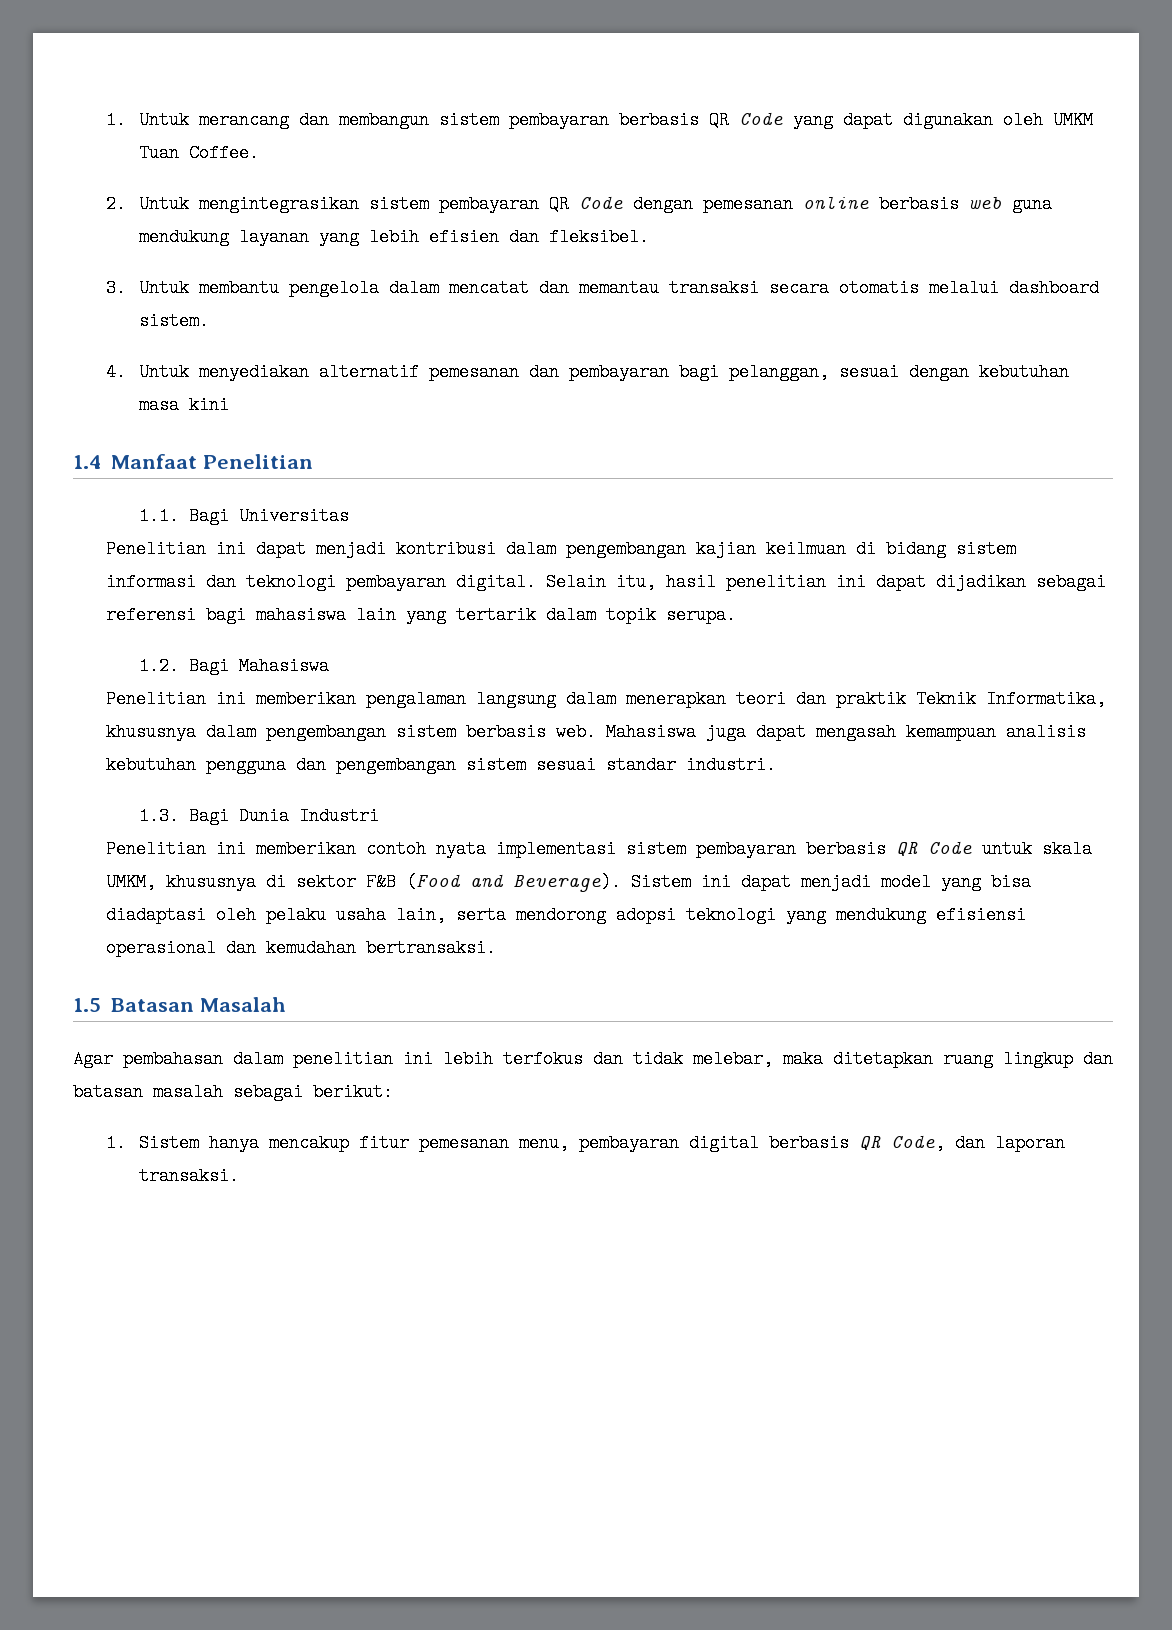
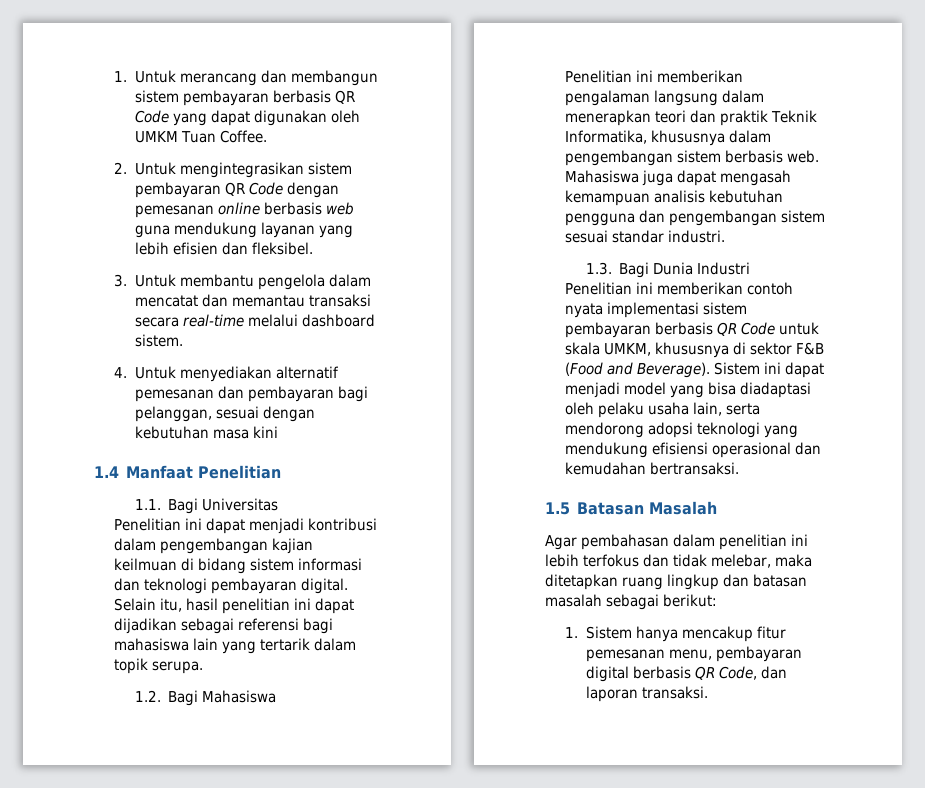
- 3. Untuk membantu pengelola dalam mencatat dan memantau transaksi secara otomatis melalui dashboard sistem.
+ 3. Untuk membantu pengelola dalam mencatat dan memantau transaksi secara real-time melalui dashboard sistem.

